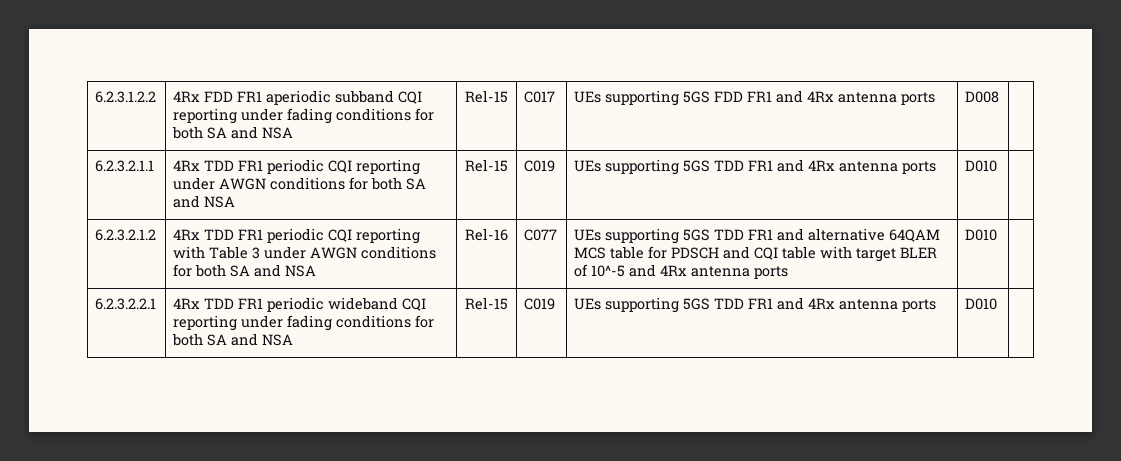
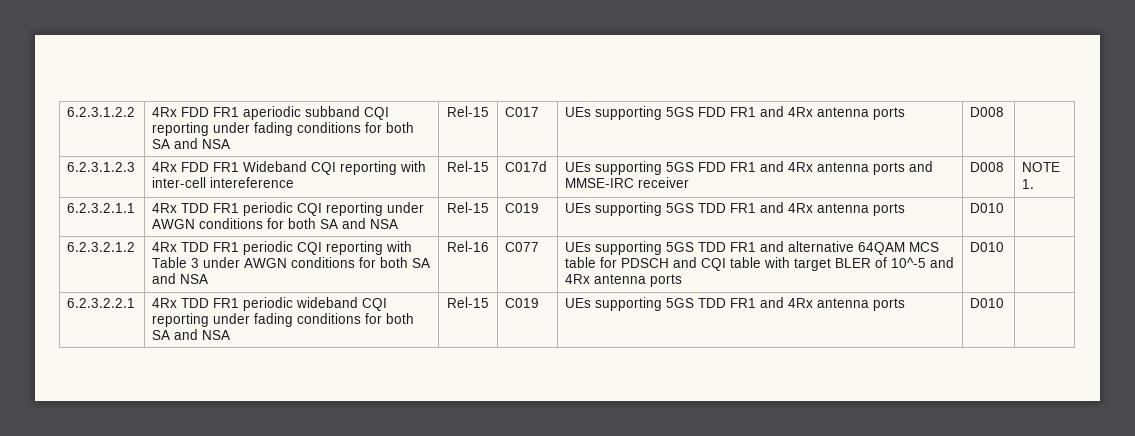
+ 6.2.3.1.2.3 | 4Rx FDD FR1 Wideband CQI reporting with inter-cell intereference | Rel-15 | C017d | UEs supporting 5GS FDD FR1 and 4Rx antenna ports and MMSE-IRC receiver | D008 | NOTE 1.

